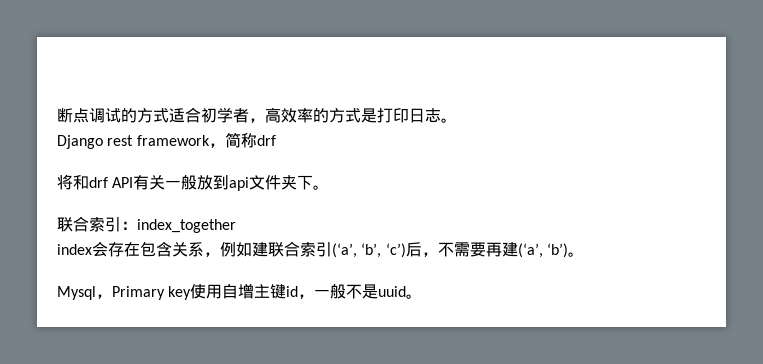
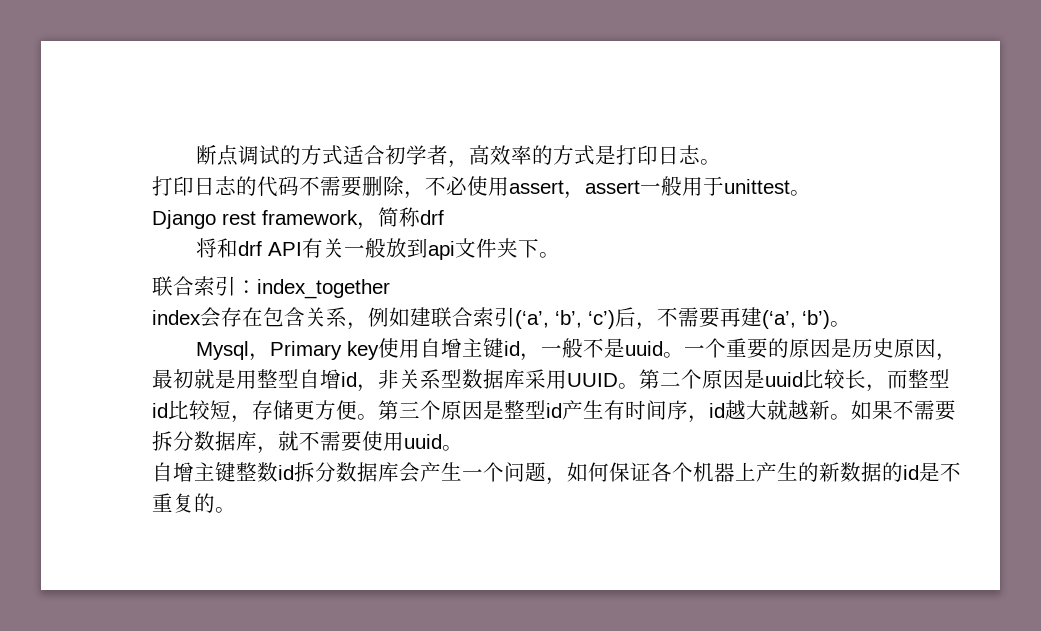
+ 打印日志的代码不需要删除，不必使用assert，assert一般用于unittest。
+ 一个重要的原因是历史原因，最初就是用整型自增id，非关系型数据库采用UUID。第二个原因是uuid比较长，而整型id比较短，存储更方便。第三个原因是整型id产生有时间序，id越大就越新。如果不需要拆分数据库，就不需要使用uuid。
+ 自增主键整数id拆分数据库会产生一个问题，如何保证各个机器上产生的新数据的id是不重复的。

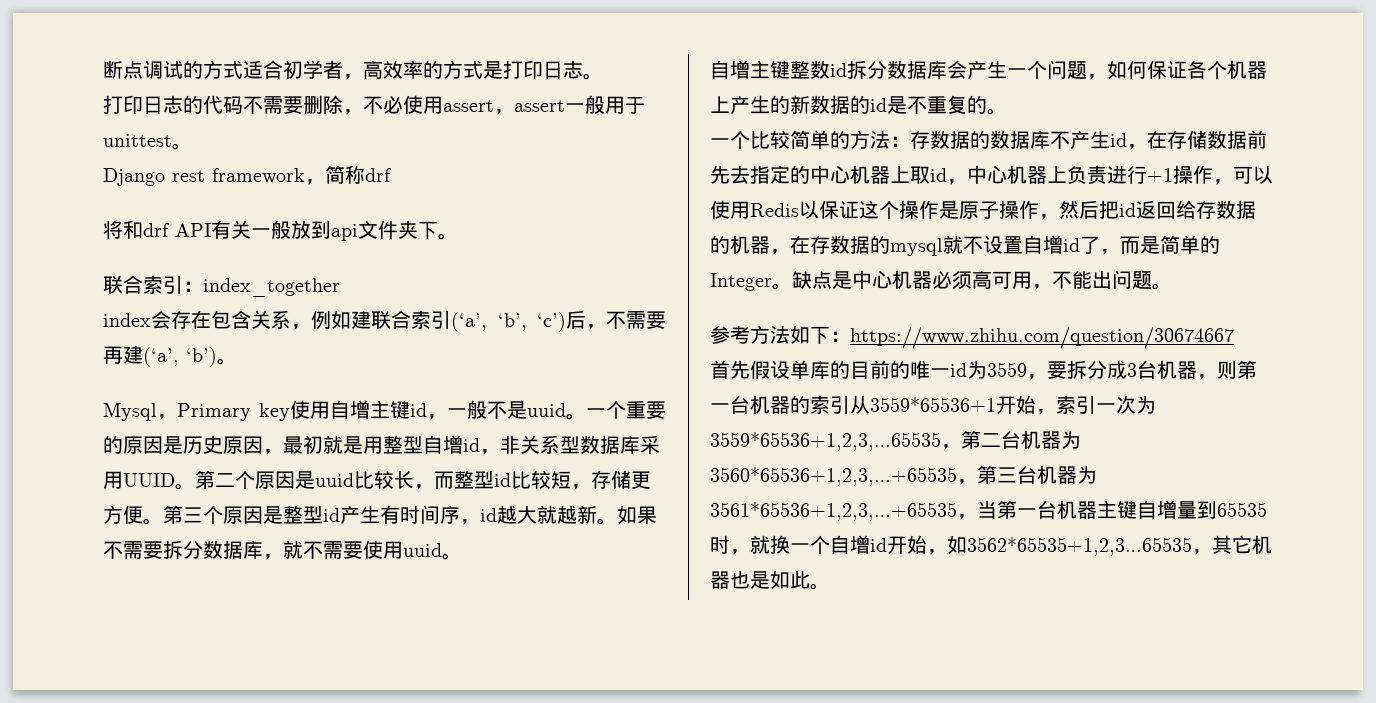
+ 一个比较简单的方法：存数据的数据库不产生id，在存储数据前先去指定的中心机器上取id，中心机器上负责进行+1操作，可以使用Redis以保证这个操作是原子操作，然后把id返回给存数据的机器，在存数据的mysql就不设置自增id了，而是简单的Integer。缺点是中心机器必须高可用，不能出问题。
+ 参考方法如下：https://www.zhihu.com/question/30674667
+ 首先假设单库的目前的唯一id为3559，要拆分成3台机器，则第一台机器的索引从3559*65536+1开始，索引一次为3559*65536+1,2,3,…65535，第二台机器为3560*65536+1,2,3,…+65535，第三台机器为3561*65536+1,2,3,…+65535，当第一台机器主键自增量到65535时，就换一个自增id开始，如3562*65535+1,2,3…65535，其它机器也是如此。

